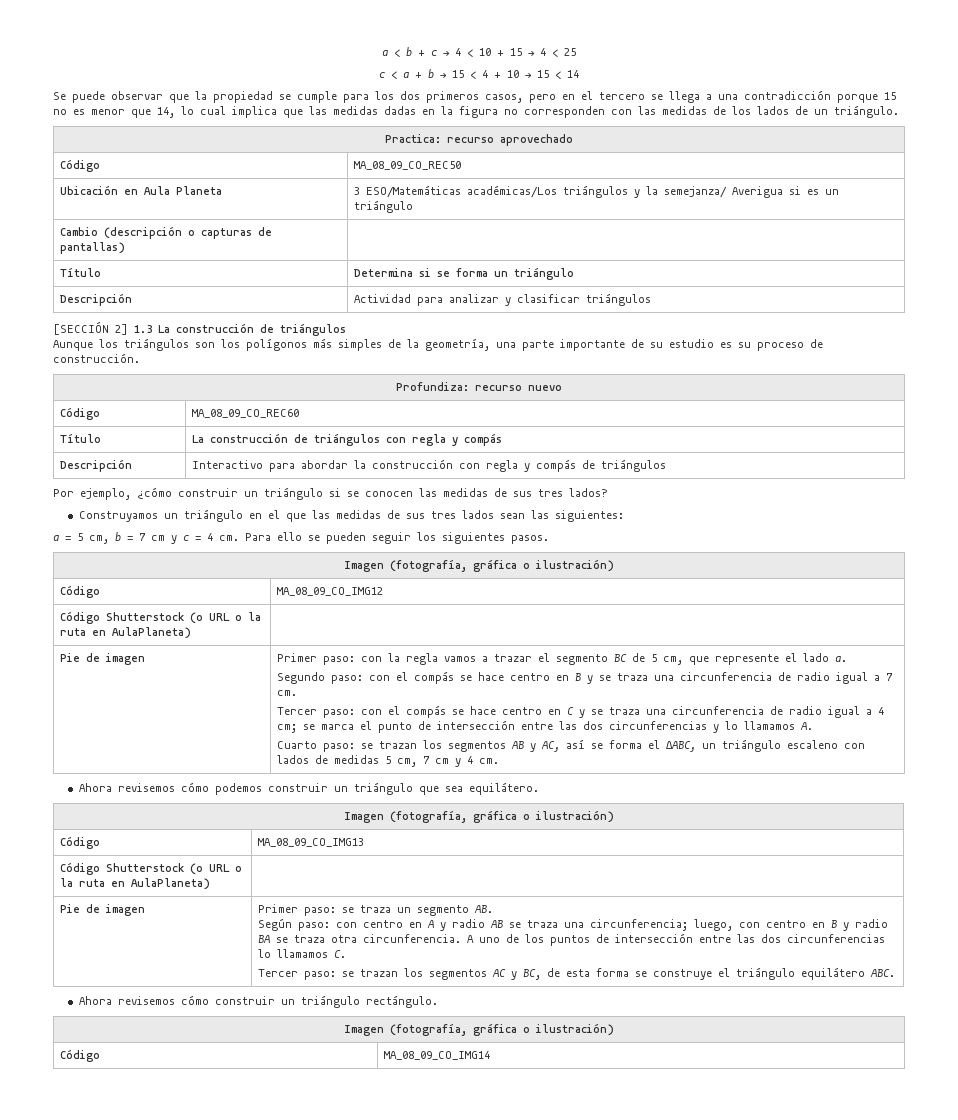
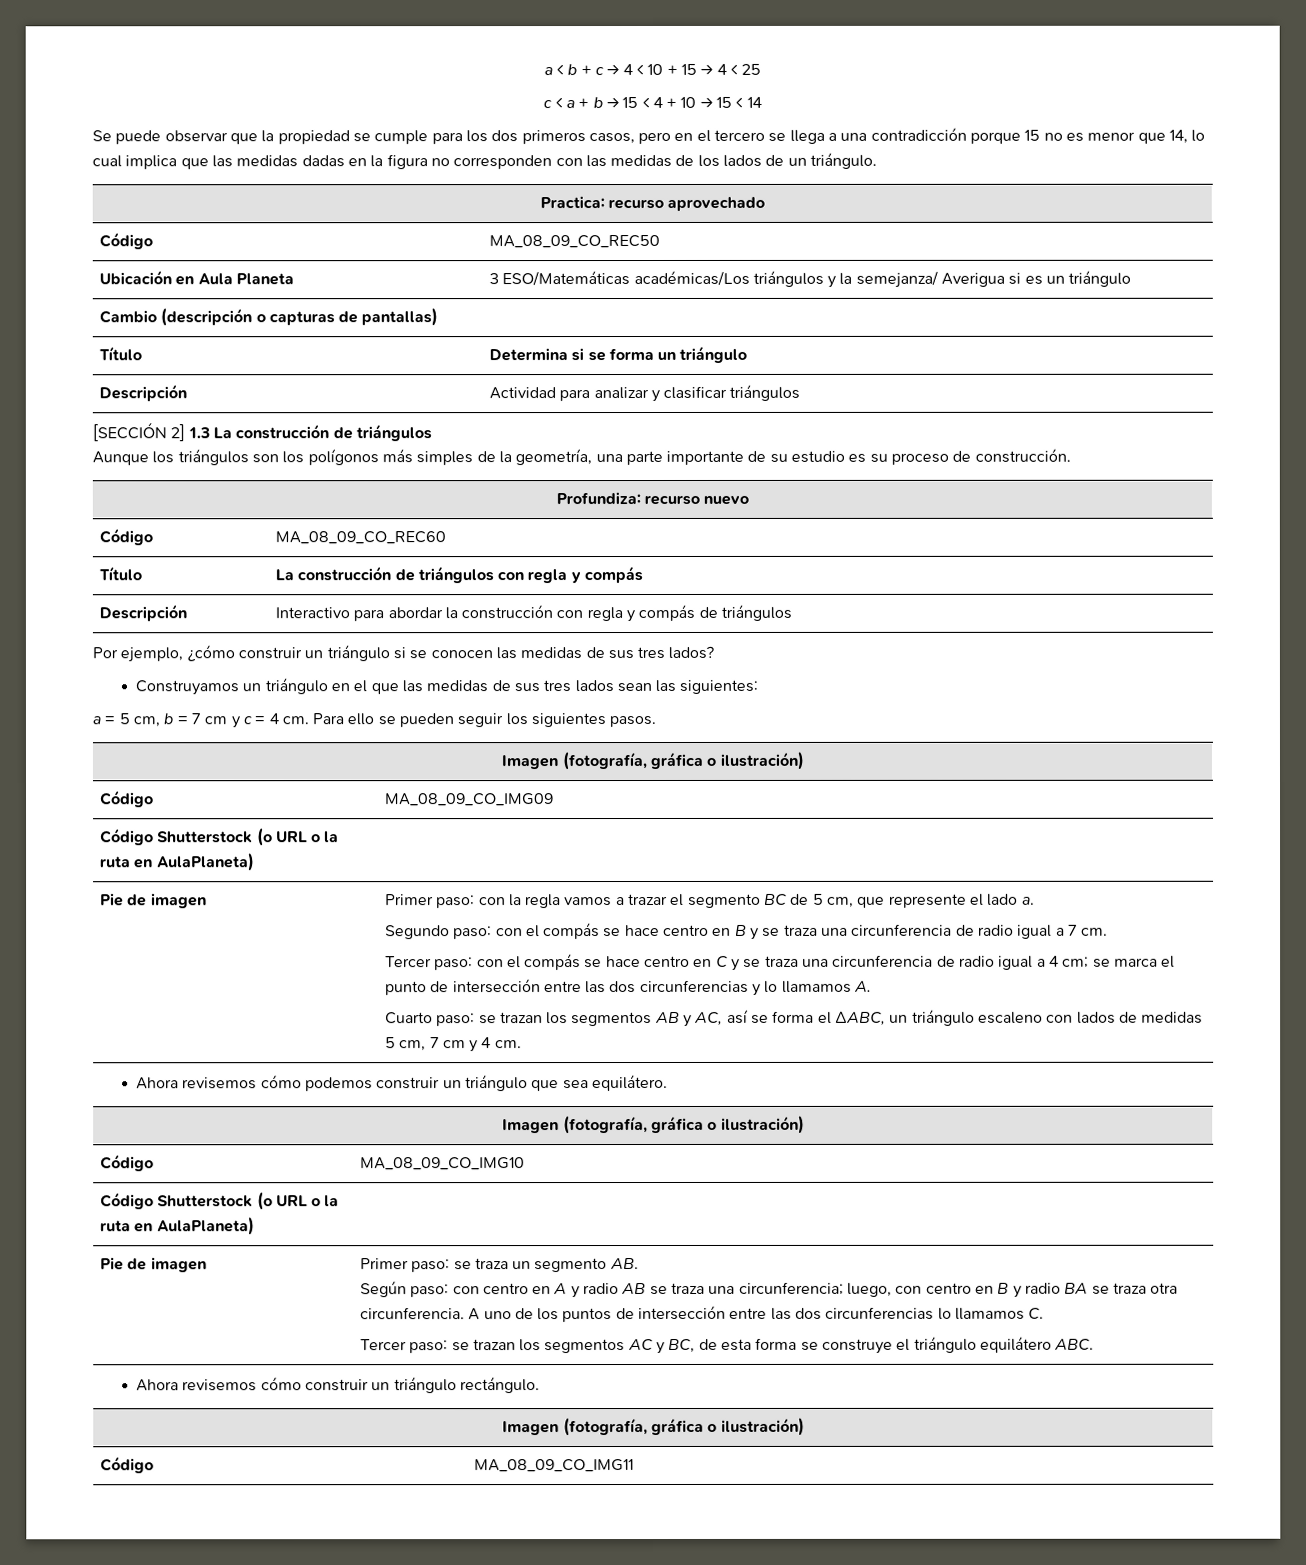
- Código | MA_08_09_CO_IMG12
+ Código | MA_08_09_CO_IMG09
- Código | MA_08_09_CO_IMG13
+ Código | MA_08_09_CO_IMG10
- Código | MA_08_09_CO_IMG14
+ Código | MA_08_09_CO_IMG11

